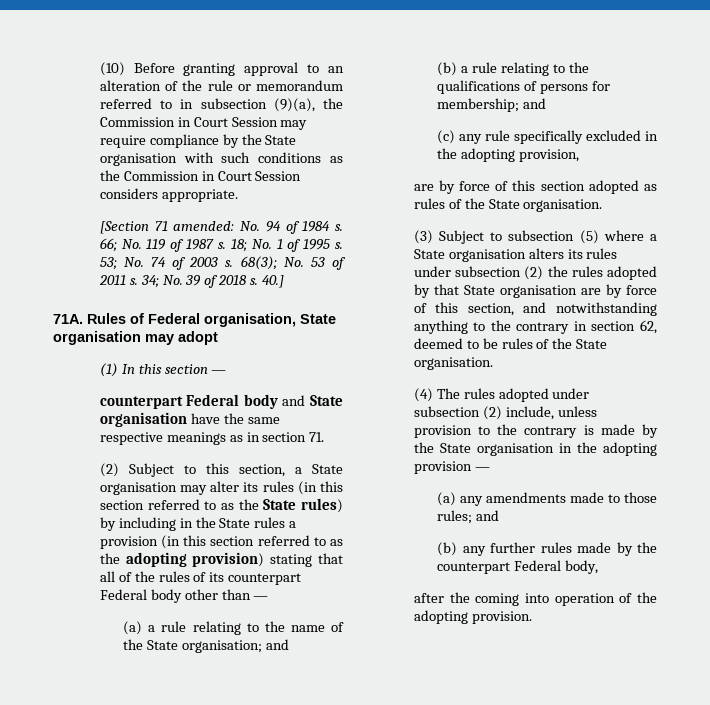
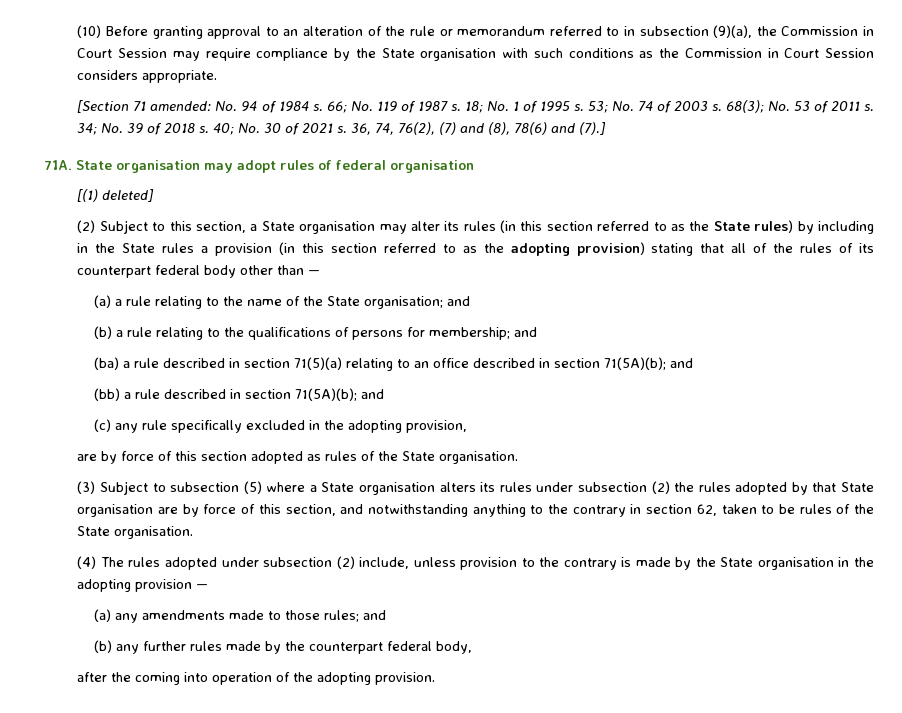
- 40.]
- 71A. Rules of Federal organisation, State organisation may adopt
- (1) In this section —
- counterpart Federal body and State organisation have the same respective meanings as in section 71.
+ 40; No. 30 of 2021 s. 36, 74, 76(2), (7) and (8), 78(6) and (7).]
+ 71A. State organisation may adopt rules of federal organisation
+ [(1) deleted]
- (2) Subject to this section, a State organisation may alter its rules (in this section referred to as the State rules) by including in the State rules a provision (in this section referred to as the adopting provision) stating that all of the rules of its counterpart Federal body other than —
+ (2) Subject to this section, a State organisation may alter its rules (in this section referred to as the State rules) by including in the State rules a provision (in this section referred to as the adopting provision) stating that all of the rules of its counterpart federal body other than —
+ (ba) a rule described in section 71(5)(a) relating to an office described in section 71(5A)(b); and
+ (bb) a rule described in section 71(5A)(b); and
- (3) Subject to subsection (5) where a State organisation alters its rules under subsection (2) the rules adopted by that State organisation are by force of this section, and notwithstanding anything to the contrary in section 62, deemed to be rules of the State organisation.
+ (3) Subject to subsection (5) where a State organisation alters its rules under subsection (2) the rules adopted by that State organisation are by force of this section, and notwithstanding anything to the contrary in section 62, taken to be rules of the State organisation.
- (b) any further rules made by the counterpart Federal body,
+ (b) any further rules made by the counterpart federal body,

